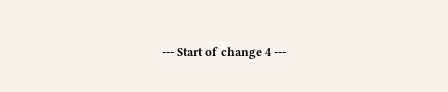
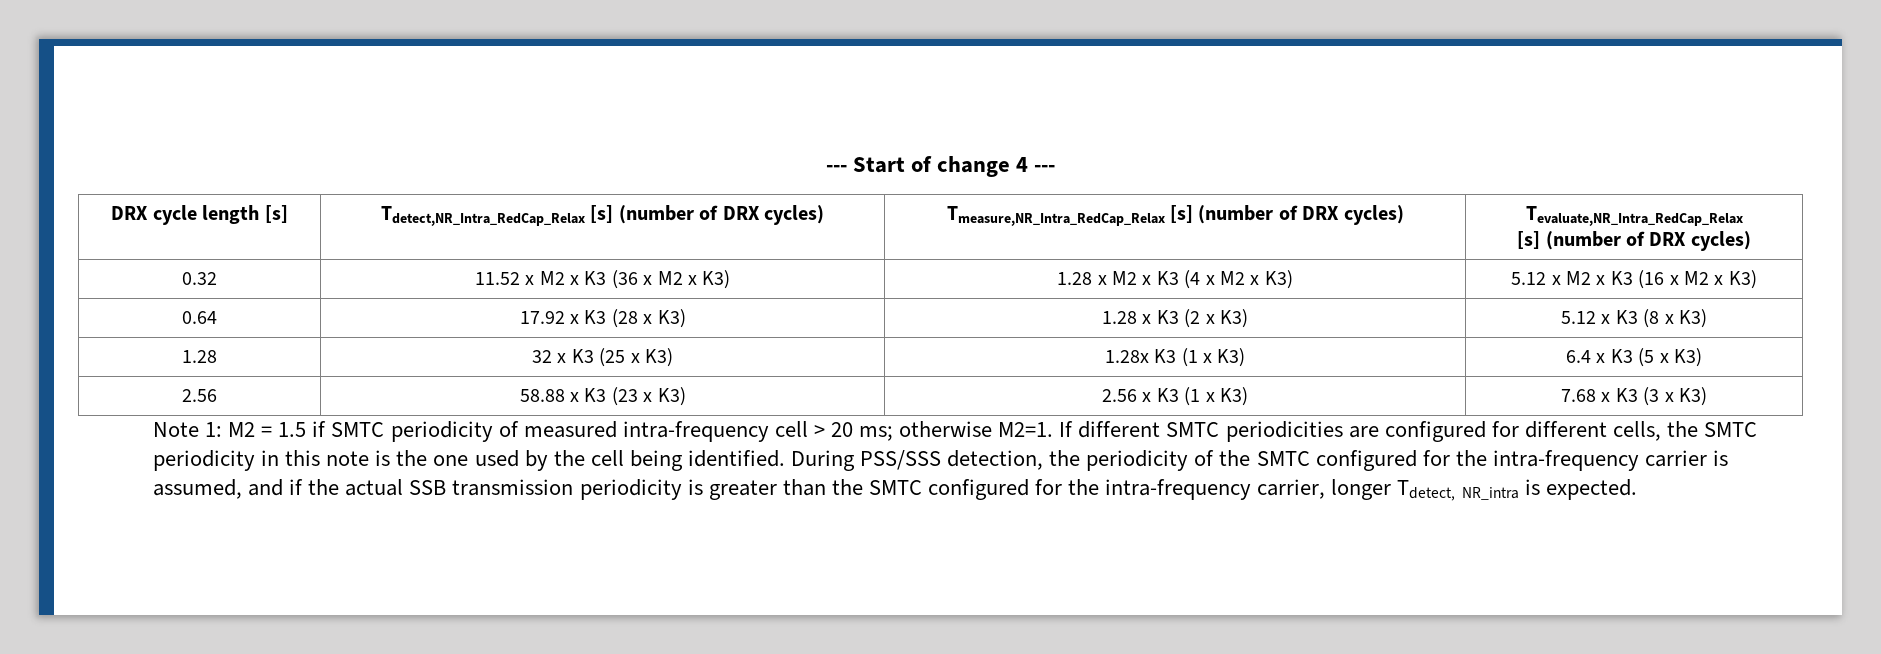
+ DRX cycle length [s] | Tdetect,NR_Intra_RedCap_Relax [s] (number of DRX cycles) | Tmeasure,NR_Intra_RedCap_Relax [s] (number of DRX cycles) | Tevaluate,NR_Intra_RedCap_Relax
+ [s] (number of DRX cycles)
+ 0.32 | 11.52 x M2 x K3 (36 x M2 x K3) | 1.28 x M2 x K3 (4 x M2 x K3) | 5.12 x M2 x K3 (16 x M2 x K3)
+ 0.64 | 17.92 x K3 (28 x K3) | 1.28 x K3 (2 x K3) | 5.12 x K3 (8 x K3)
+ 1.28 | 32 x K3 (25 x K3) | 1.28x K3 (1 x K3) | 6.4 x K3 (5 x K3)
+ 2.56 | 58.88 x K3 (23 x K3) | 2.56 x K3 (1 x K3) | 7.68 x K3 (3 x K3)
+ Note 1: M2 = 1.5 if SMTC periodicity of measured intra-frequency cell > 20 ms; otherwise M2=1. If different SMTC periodicities are configured for different cells, the SMTC periodicity in this note is the one used by the cell being identified. During PSS/SSS detection, the periodicity of the SMTC configured for the intra-frequency carrier is assumed, and if the actual SSB transmission periodicity is greater than the SMTC configured for the intra-frequency carrier, longer Tdetect, NR_intra is expected.

